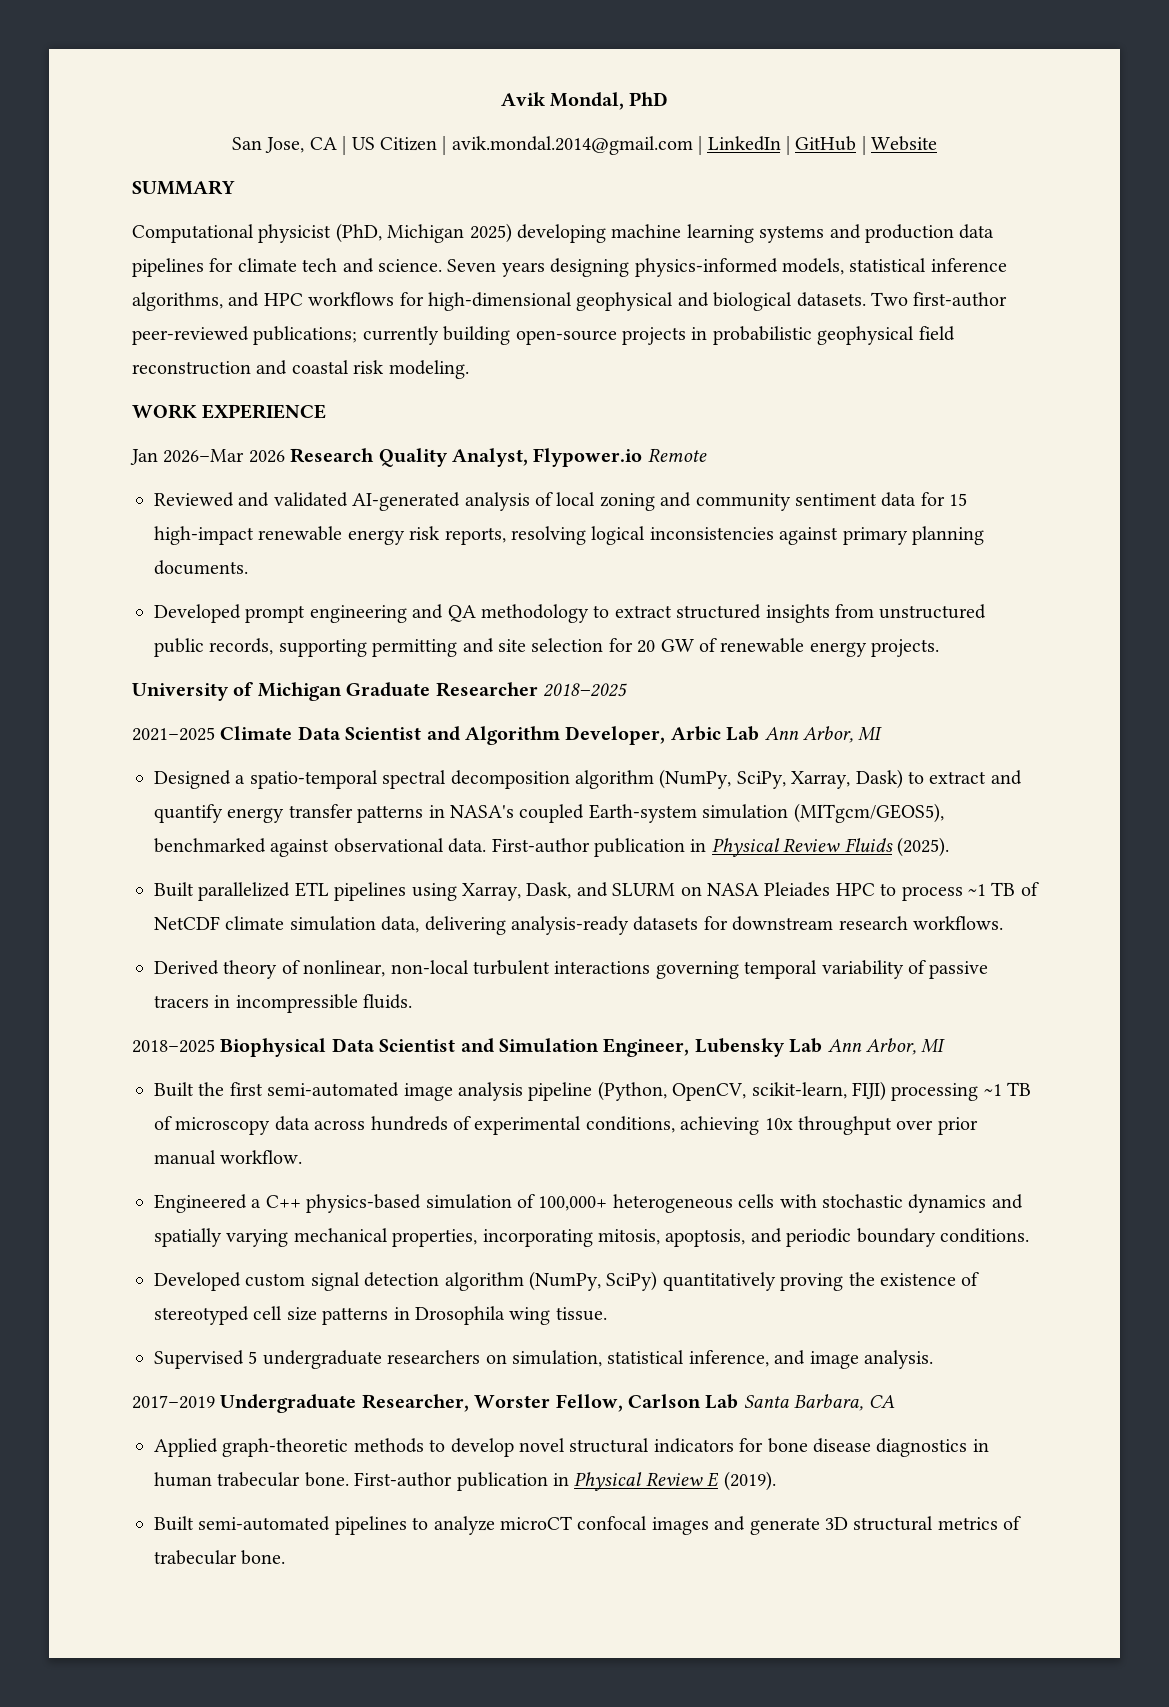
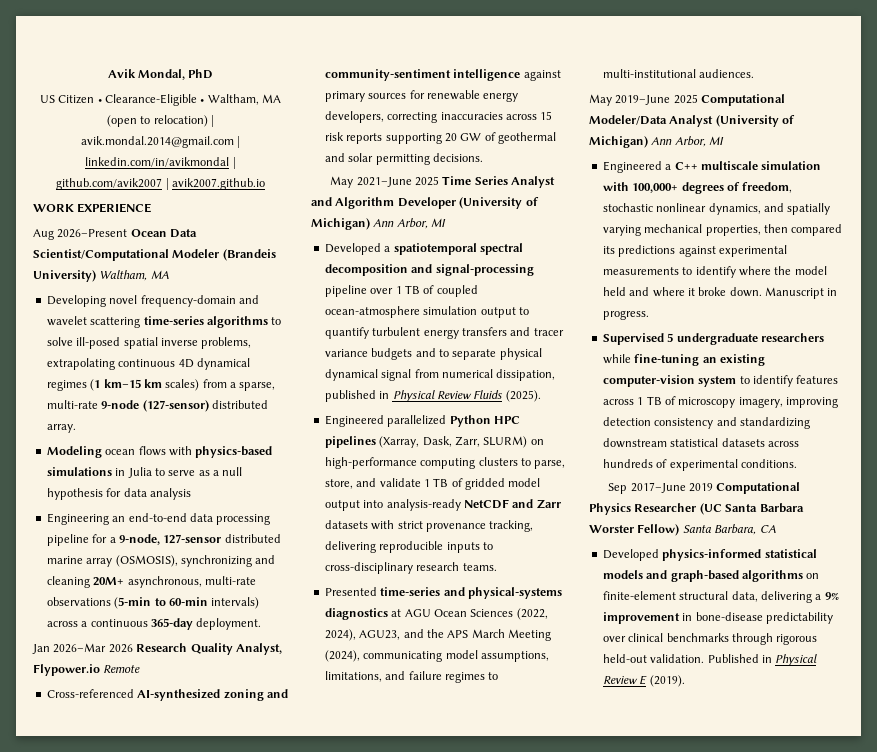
- San Jose, CA | US Citizen | avik.mondal.2014@gmail.com | LinkedIn | GitHub | Website
- SUMMARY
- Computational physicist (PhD, Michigan 2025) developing machine learning systems and production data pipelines for climate tech and science. Seven years designing physics-informed models, statistical inference algorithms, and HPC workflows for high-dimensional geophysical and biological datasets. Two first-author peer-reviewed publications; currently building open-source projects in probabilistic geophysical field reconstruction and coastal risk modeling.
+ US Citizen • Clearance-Eligible • Waltham, MA (open to relocation) | avik.mondal.2014@gmail.com | linkedin.com/in/avikmondal | github.com/avik2007 | avik2007.github.io
  WORK EXPERIENCE
+ Aug 2026–Present Ocean Data Scientist/Computational Modeler (Brandeis University) Waltham, MA
+ Developing novel frequency-domain and wavelet scattering time-series algorithms to solve ill-posed spatial inverse problems, extrapolating continuous 4D dynamical regimes (1 km–15 km scales) from a sparse, multi-rate 9-node (127-sensor) distributed array.
+ Modeling ocean flows with physics-based simulations in Julia to serve as a null hypothesis for data analysis
+ Engineering an end-to-end data processing pipeline for a 9-node, 127-sensor distributed marine array (OSMOSIS), synchronizing and cleaning 20M+ asynchronous, multi-rate observations (5-min to 60-min intervals) across a continuous 365-day deployment.
- Reviewed and validated AI-generated analysis of local zoning and community sentiment data for 15 high-impact renewable energy risk reports, resolving logical inconsistencies against primary planning documents.
- Developed prompt engineering and QA methodology to extract structured insights from unstructured public records, supporting permitting and site selection for 20 GW of renewable energy projects.
- University of Michigan Graduate Researcher 2018–2025
- 2021–2025 Climate Data Scientist and Algorithm Developer, Arbic Lab Ann Arbor, MI
- Designed a spatio-temporal spectral decomposition algorithm (NumPy, SciPy, Xarray, Dask) to extract and quantify energy transfer patterns in NASA's coupled Earth-system simulation (MITgcm/GEOS5), benchmarked against observational data. First-author publication in Physical Review Fluids (2025).
+ Cross-referenced AI-synthesized zoning and community-sentiment intelligence against primary sources for renewable energy developers, correcting inaccuracies across 15 risk reports supporting 20 GW of geothermal and solar permitting decisions.
+ May 2021–June 2025 Time Series Analyst and Algorithm Developer (University of Michigan) Ann Arbor, MI
+ Developed a spatiotemporal spectral decomposition and signal-processing pipeline over 1 TB of coupled ocean-atmosphere simulation output to quantify turbulent energy transfers and tracer variance budgets and to separate physical dynamical signal from numerical dissipation, published in Physical Review Fluids (2025).
- Built parallelized ETL pipelines using Xarray, Dask, and SLURM on NASA Pleiades HPC to process ~1 TB of NetCDF climate simulation data, delivering analysis-ready datasets for downstream research workflows.
- Derived theory of nonlinear, non-local turbulent interactions governing temporal variability of passive tracers in incompressible fluids.
- 2018–2025 Biophysical Data Scientist and Simulation Engineer, Lubensky Lab Ann Arbor, MI
- Built the first semi-automated image analysis pipeline (Python, OpenCV, scikit-learn, FIJI) processing ~1 TB of microscopy data across hundreds of experimental conditions, achieving 10x throughput over prior manual workflow.
- Engineered a C++ physics-based simulation of 100,000+ heterogeneous cells with stochastic dynamics and spatially varying mechanical properties, incorporating mitosis, apoptosis, and periodic boundary conditions.
- Developed custom signal detection algorithm (NumPy, SciPy) quantitatively proving the existence of stereotyped cell size patterns in Drosophila wing tissue.
- Supervised 5 undergraduate researchers on simulation, statistical inference, and image analysis.
- 2017–2019 Undergraduate Researcher, Worster Fellow, Carlson Lab Santa Barbara, CA
- Applied graph-theoretic methods to develop novel structural indicators for bone disease diagnostics in human trabecular bone. First-author publication in Physical Review E (2019).
+ Engineered parallelized Python HPC pipelines (Xarray, Dask, Zarr, SLURM) on high-performance computing clusters to parse, store, and validate 1 TB of gridded model output into analysis-ready NetCDF and Zarr datasets with strict provenance tracking, delivering reproducible inputs to cross-disciplinary research teams.
+ Presented time-series and physical-systems diagnostics at AGU Ocean Sciences (2022, 2024), AGU23, and the APS March Meeting (2024), communicating model assumptions, limitations, and failure regimes to multi-institutional audiences.
+ May 2019–June 2025 Computational Modeler/Data Analyst (University of Michigan) Ann Arbor, MI
+ Engineered a C++ multiscale simulation with 100,000+ degrees of freedom, stochastic nonlinear dynamics, and spatially varying mechanical properties, then compared its predictions against experimental measurements to identify where the model held and where it broke down. Manuscript in progress.
+ Supervised 5 undergraduate researchers while fine-tuning an existing computer-vision system to identify features across 1 TB of microscopy imagery, improving detection consistency and standardizing downstream statistical datasets across hundreds of experimental conditions.
+ Sep 2017–June 2019 Computational Physics Researcher (UC Santa Barbara Worster Fellow) Santa Barbara, CA
+ Developed physics-informed statistical models and graph-based algorithms on finite-element structural data, delivering a 9% improvement in bone-disease predictability over clinical benchmarks through rigorous held-out validation. Published in Physical Review E (2019).
- Built semi-automated pipelines to analyze microCT confocal images and generate 3D structural metrics of trabecular bone.

